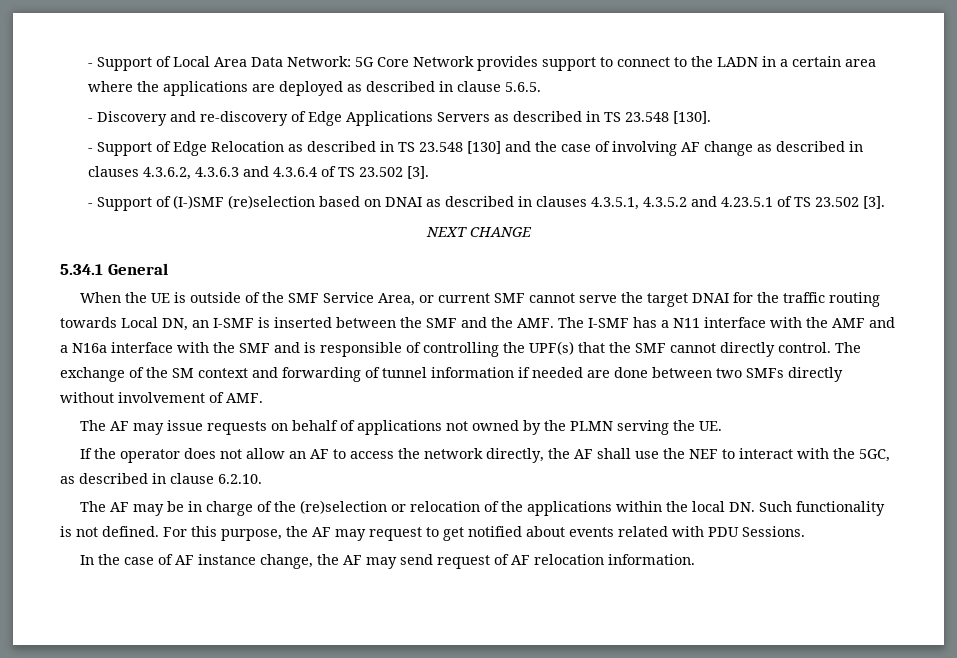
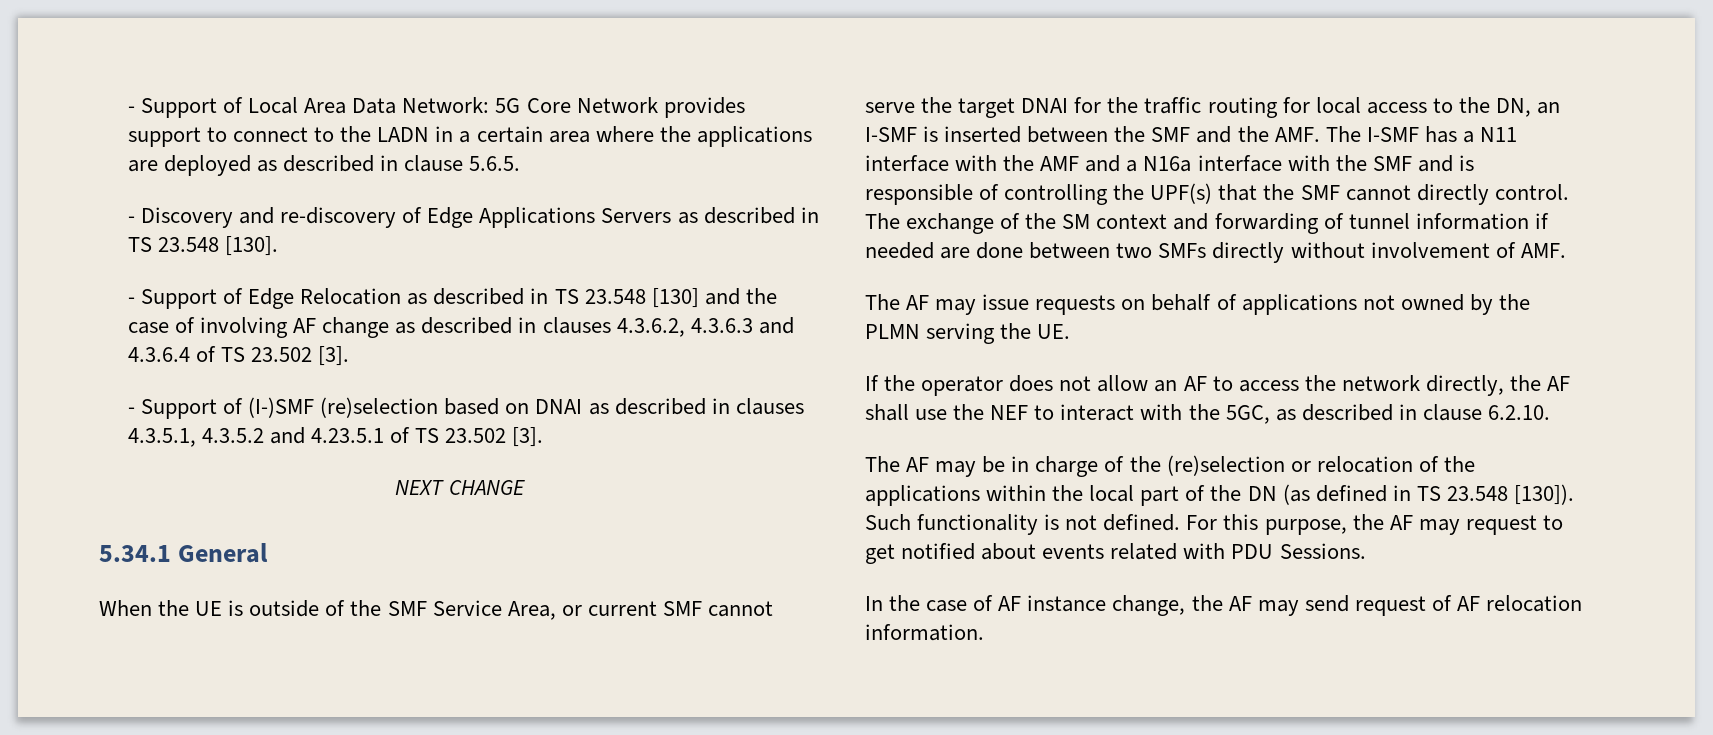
- When the UE is outside of the SMF Service Area, or current SMF cannot serve the target DNAI for the traffic routing towards Local DN, an I-SMF is inserted between the SMF and the AMF. The I-SMF has a N11 interface with the AMF and a N16a interface with the SMF and is responsible of controlling the UPF(s) that the SMF cannot directly control.
+ When the UE is outside of the SMF Service Area, or current SMF cannot serve the target DNAI for the traffic routing for local access to the DN, an I-SMF is inserted between the SMF and the AMF. The I-SMF has a N11 interface with the AMF and a N16a interface with the SMF and is responsible of controlling the UPF(s) that the SMF cannot directly control.
- The AF may be in charge of the (re)selection or relocation of the applications within the local DN. Such functionality is not defined.
+ The AF may be in charge of the (re)selection or relocation of the applications within the local part of the DN (as defined in TS 23.548 [130]). Such functionality is not defined.

